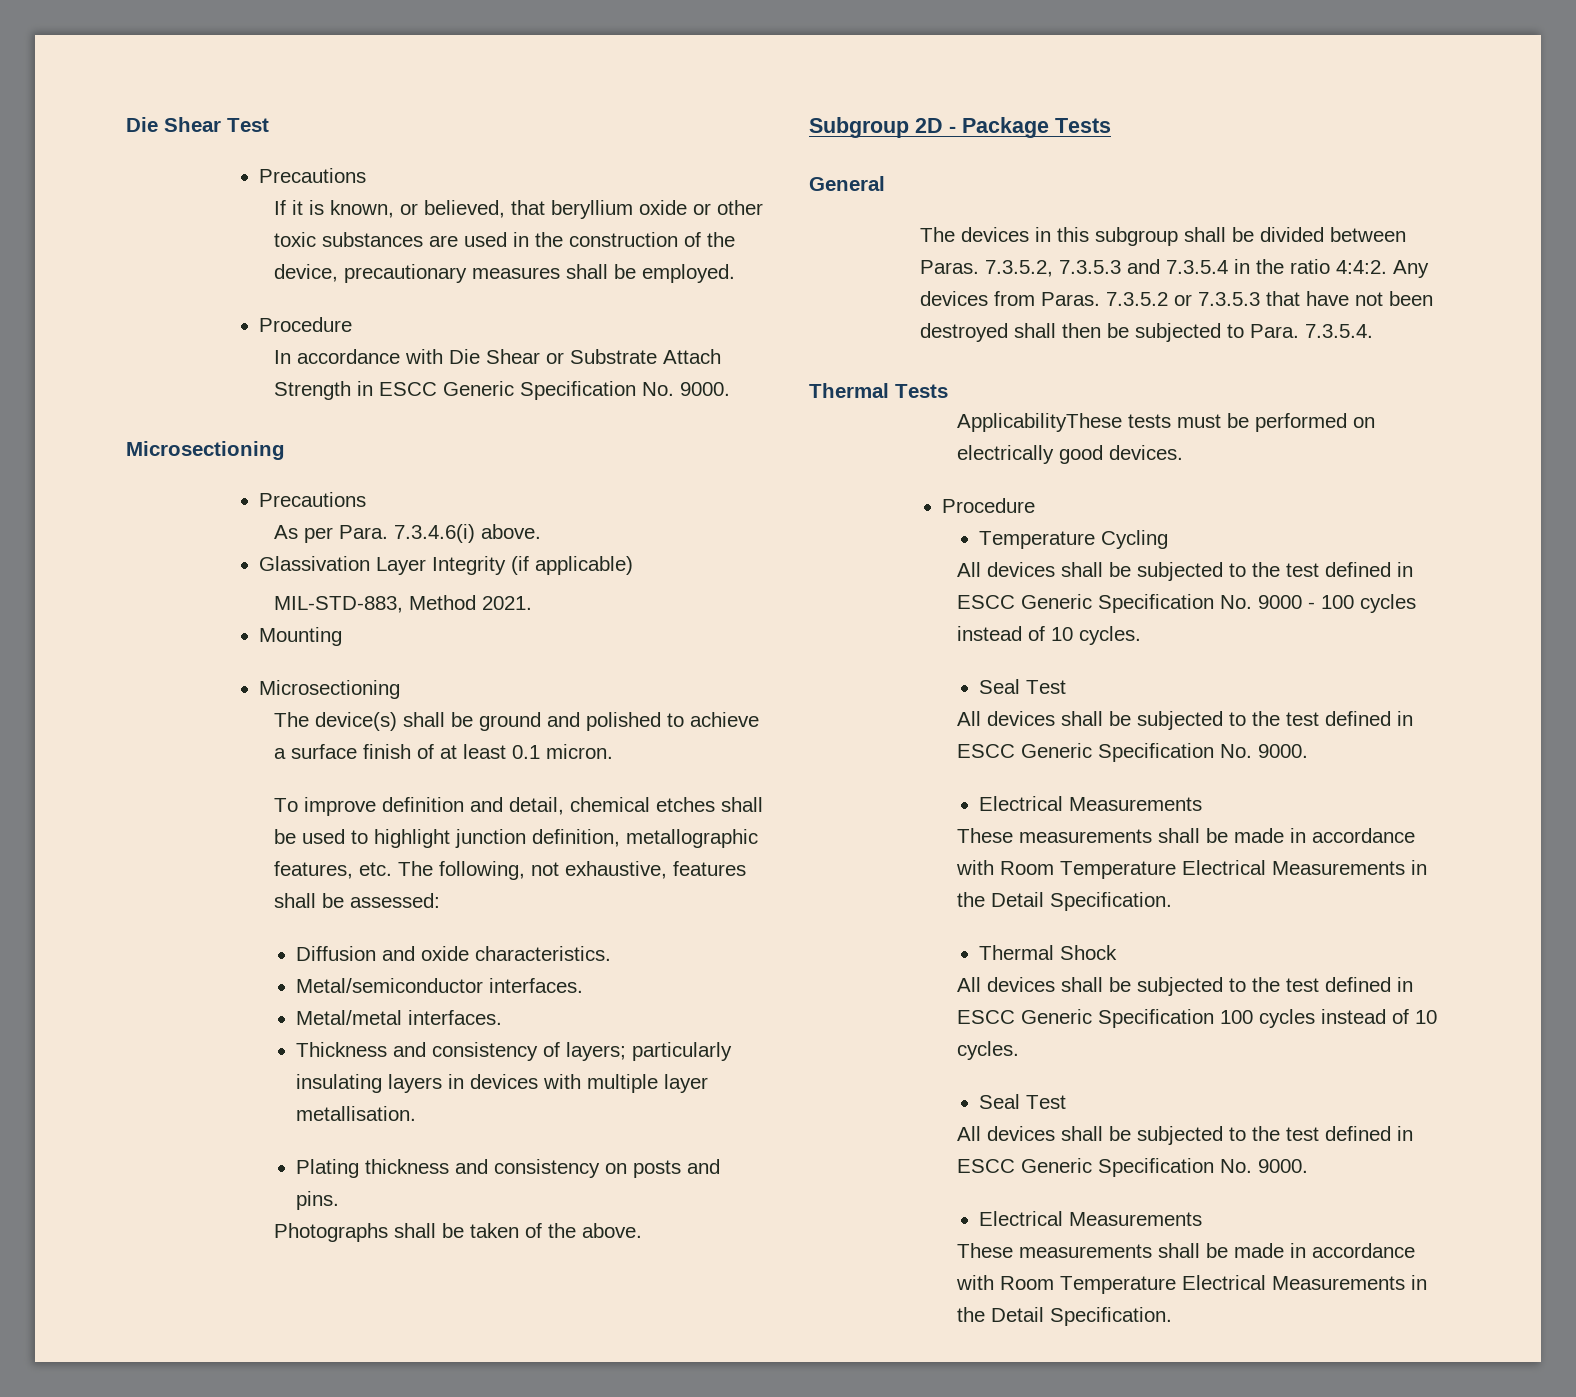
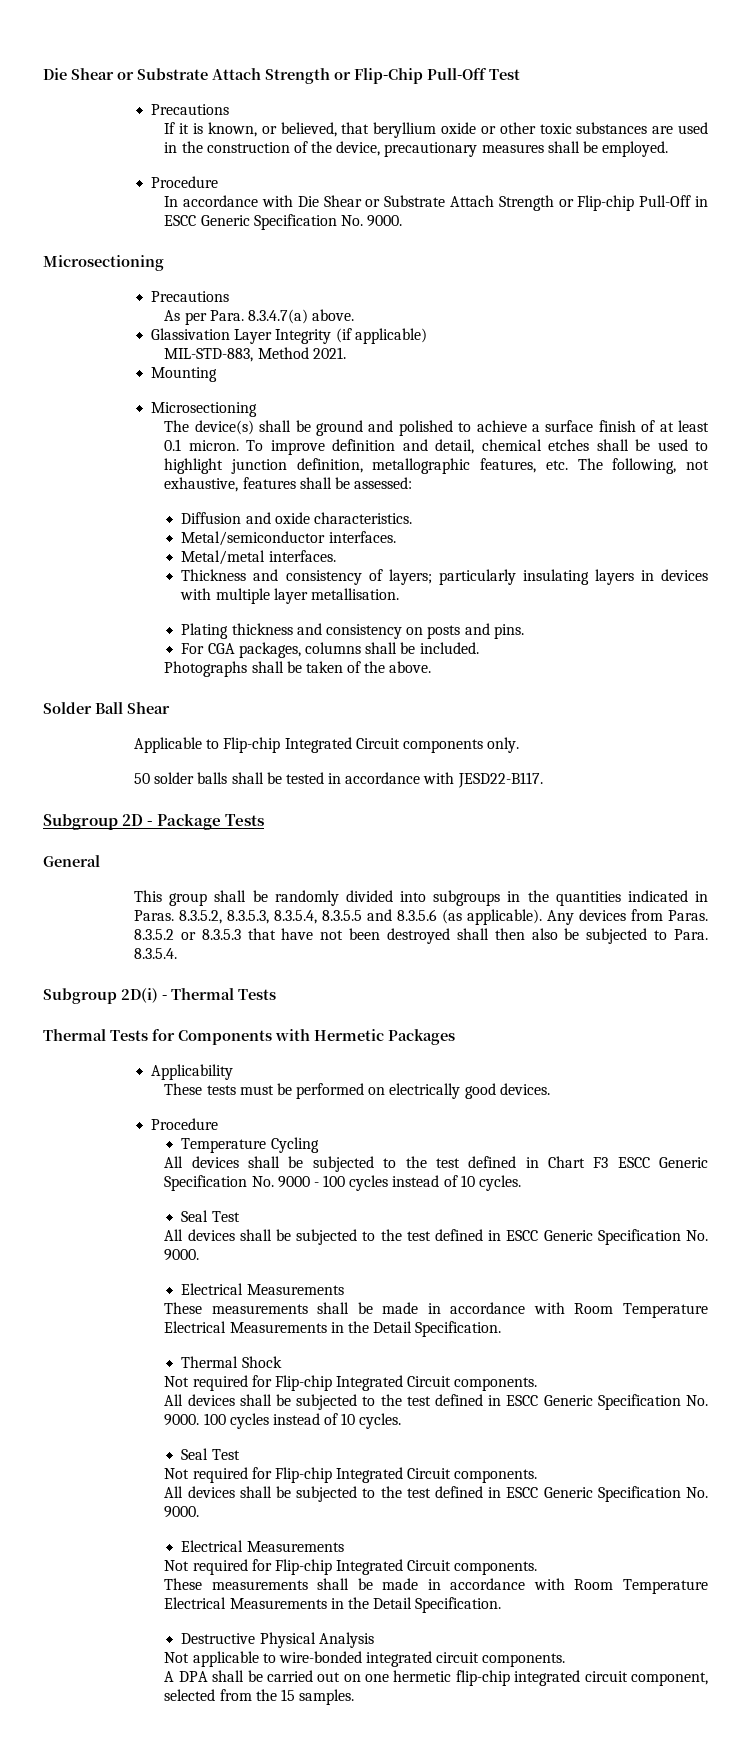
- Die Shear Test
+ Die Shear or Substrate Attach Strength or Flip-Chip Pull-Off Test
- In accordance with Die Shear or Substrate Attach Strength in ESCC Generic Specification No. 9000.
+ In accordance with Die Shear or Substrate Attach Strength or Flip-chip Pull-Off in ESCC Generic Specification No. 9000.
- As per Para. 7.3.4.6(i) above.
+ As per Para. 8.3.4.7(a) above.
- The device(s) shall be ground and polished to achieve a surface finish of at least 0.1 micron.
- To improve definition and detail, chemical etches shall be used to highlight junction definition, metallographic features, etc. The following, not exhaustive, features shall be assessed:
+ The device(s) shall be ground and polished to achieve a surface finish of at least 0.1 micron. To improve definition and detail, chemical etches shall be used to highlight junction definition, metallographic features, etc. The following, not exhaustive, features shall be assessed:
+ For CGA packages, columns shall be included.
+ Solder Ball Shear
+ Applicable to Flip-chip Integrated Circuit components only.
+ 50 solder balls shall be tested in accordance with JESD22-B117.
- The devices in this subgroup shall be divided between Paras. 7.3.5.2, 7.3.5.3 and 7.3.5.4 in the ratio 4:4:2.
+ This group shall be randomly divided into subgroups in the quantities indicated in Paras. 8.3.5.2, 8.3.5.3, 8.3.5.4, 8.3.5.5 and 8.3.5.6 (as applicable).
- Any devices from Paras. 7.3.5.2 or 7.3.5.3 that have not been destroyed shall then be subjected to Para. 7.3.5.4.
- Thermal Tests
- ApplicabilityThese tests must be performed on electrically good devices.
+ Any devices from Paras. 8.3.5.2 or 8.3.5.3 that have not been destroyed shall then also be subjected to Para. 8.3.5.4.
+ Subgroup 2D(i) - Thermal Tests
+ Thermal Tests for Components with Hermetic Packages
+ Applicability
+ These tests must be performed on electrically good devices.
- All devices shall be subjected to the test defined in ESCC Generic Specification No. 9000 - 100 cycles instead of 10 cycles.
+ All devices shall be subjected to the test defined in Chart F3 ESCC Generic Specification No. 9000 - 100 cycles instead of 10 cycles.
  Thermal Shock
+ Not required for Flip-chip Integrated Circuit components.
- All devices shall be subjected to the test defined in ESCC Generic Specification 100 cycles instead of 10 cycles.
+ All devices shall be subjected to the test defined in ESCC Generic Specification No. 9000. 100 cycles instead of 10 cycles.
  Seal Test
+ Not required for Flip-chip Integrated Circuit components.
  All devices shall be subjected to the test defined in ESCC Generic Specification No. 9000.
  Electrical Measurements
+ Not required for Flip-chip Integrated Circuit components.
+ Destructive Physical Analysis
+ Not applicable to wire-bonded integrated circuit components.
+ A DPA shall be carried out on one hermetic flip-chip integrated circuit component, selected from the 15 samples.

